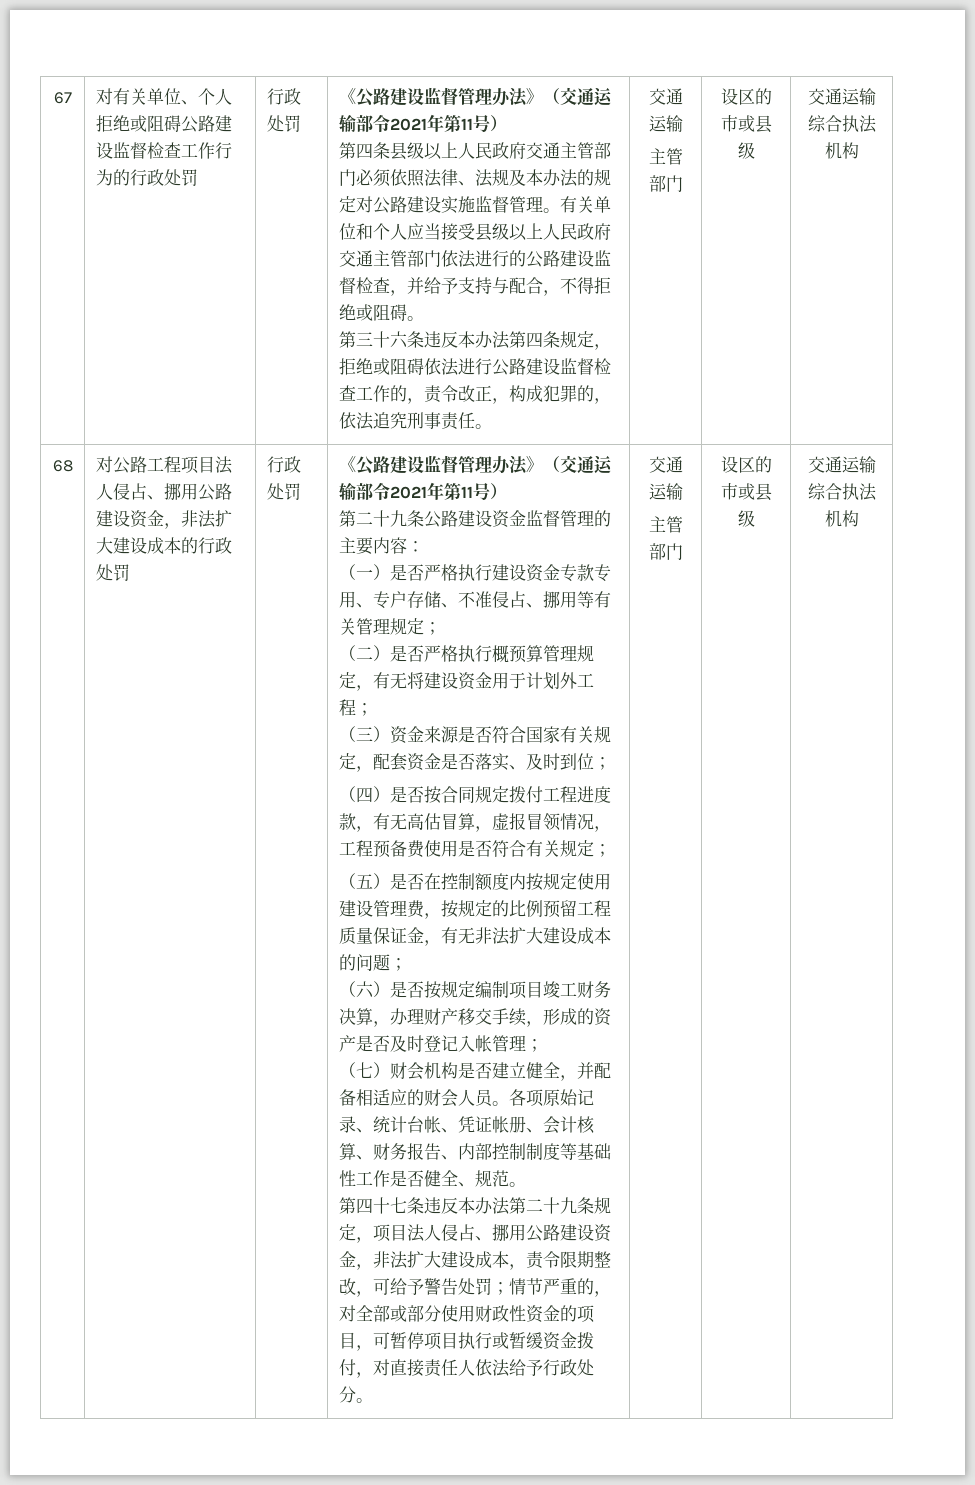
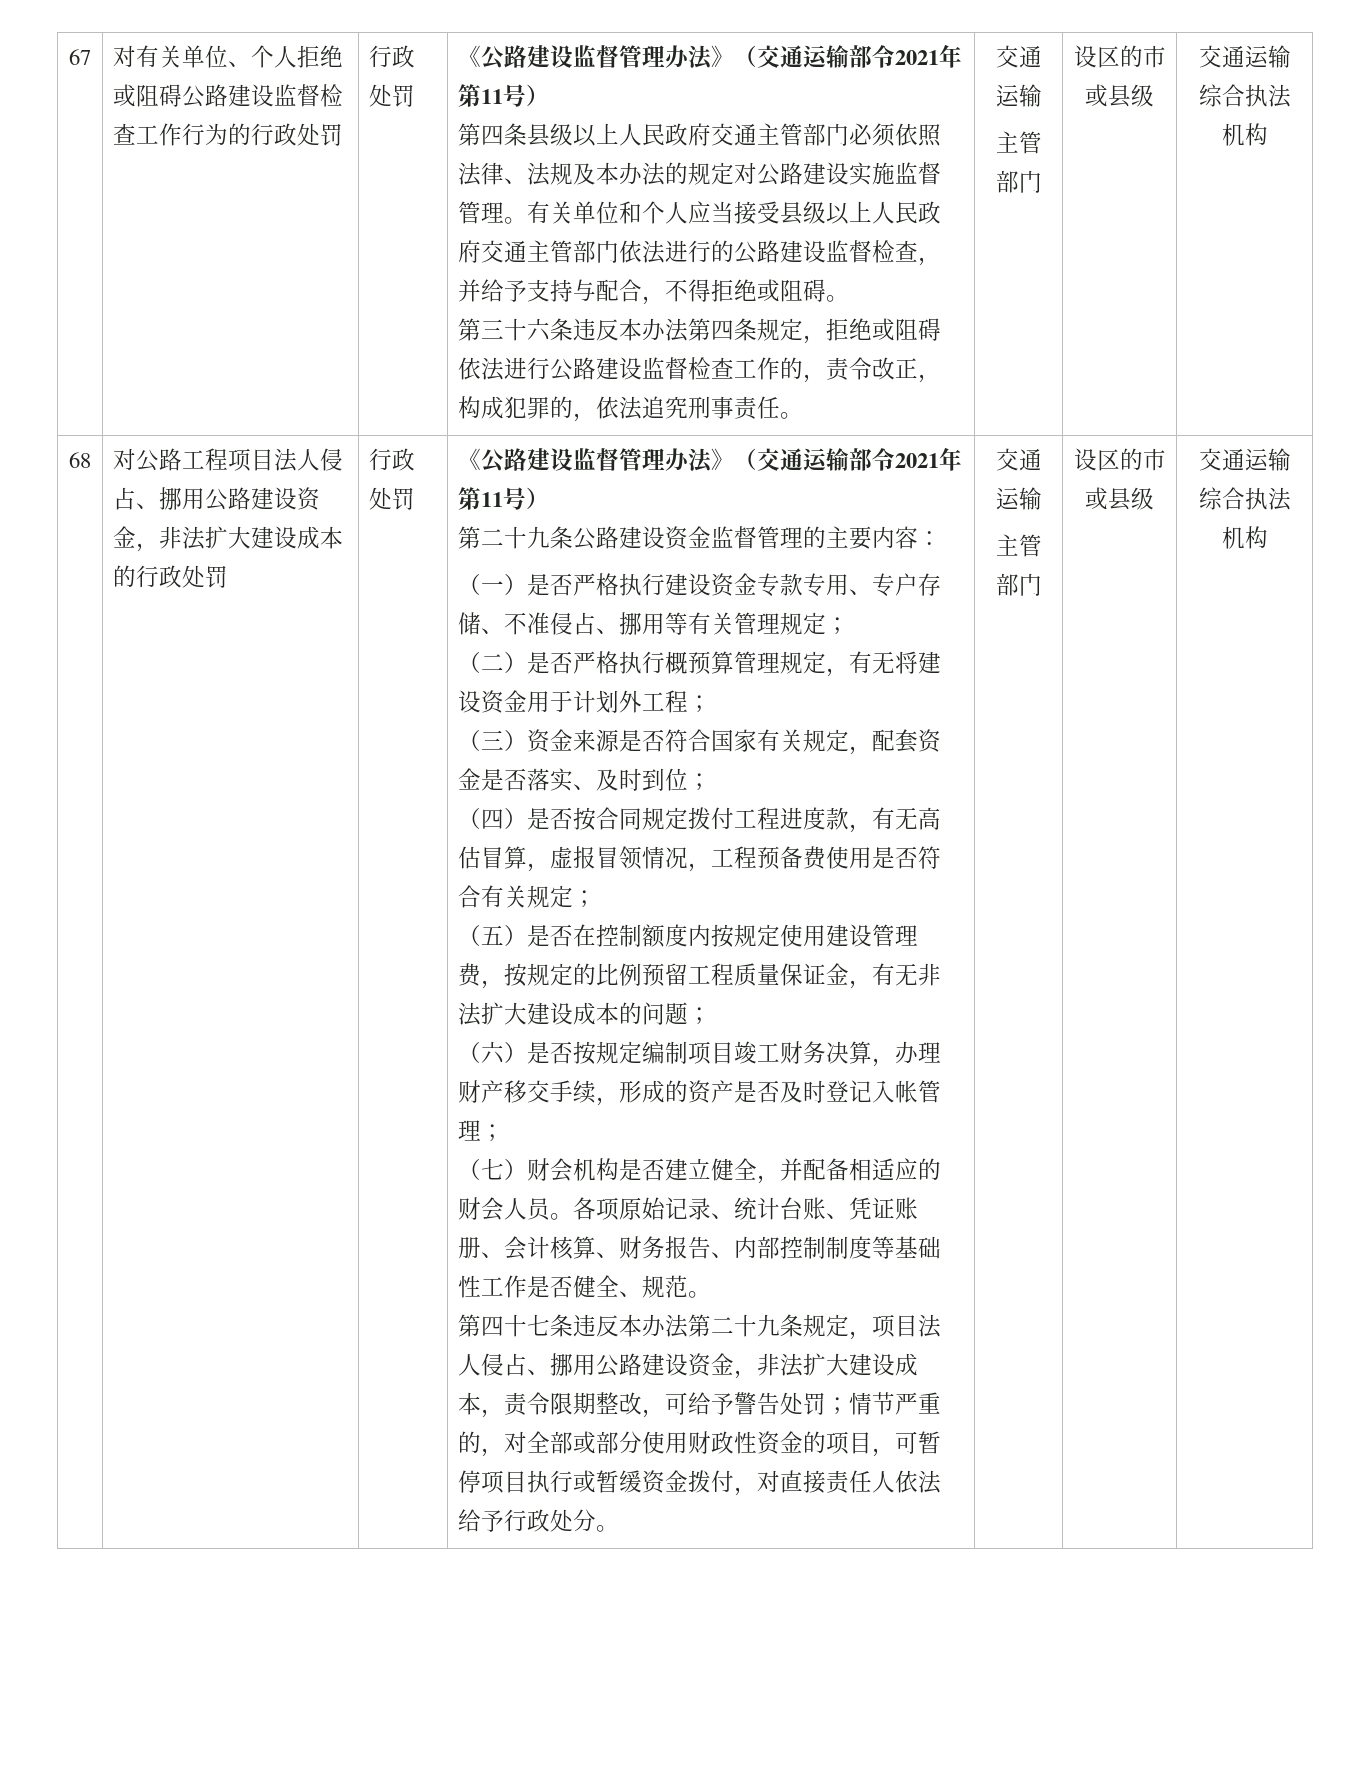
- 各项原始记录、统计台帐、凭证帐册、会计核算、财务报告、内部控制制度等基础性工作是否健全、规范。
+ 各项原始记录、统计台账、凭证账册、会计核算、财务报告、内部控制制度等基础性工作是否健全、规范。

